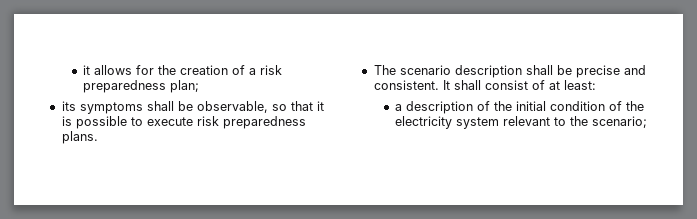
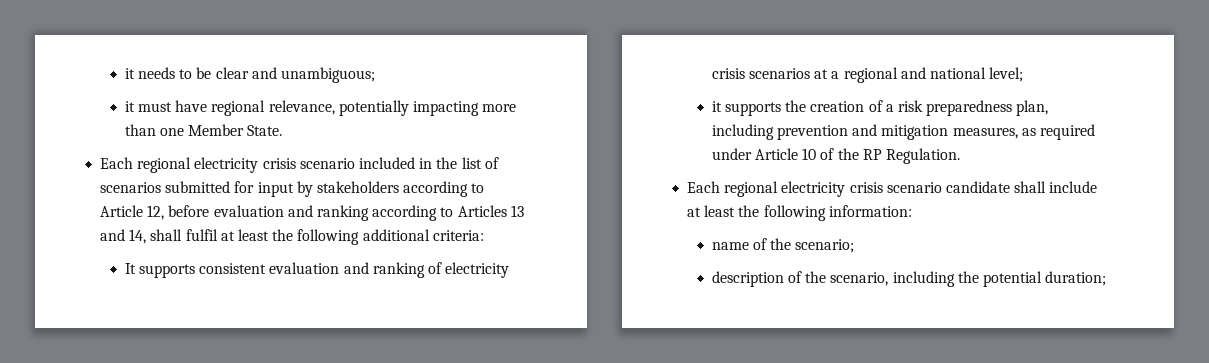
- it allows for the creation of a risk preparedness plan;
- its symptoms shall be observable, so that it is possible to execute risk preparedness plans.
- The scenario description shall be precise and consistent. It shall consist of at least:
- a description of the initial condition of the electricity system relevant to the scenario;
+ it needs to be clear and unambiguous;
+ it must have regional relevance, potentially impacting more than one Member State.
+ Each regional electricity crisis scenario included in the list of scenarios submitted for input by stakeholders according to Article 12, before evaluation and ranking according to Articles 13 and 14, shall fulfil at least the following additional criteria:
+ It supports consistent evaluation and ranking of electricity crisis scenarios at a regional and national level;
+ it supports the creation of a risk preparedness plan, including prevention and mitigation measures, as required under Article 10 of the RP Regulation.
+ Each regional electricity crisis scenario candidate shall include at least the following information:
+ name of the scenario;
+ description of the scenario, including the potential duration;

